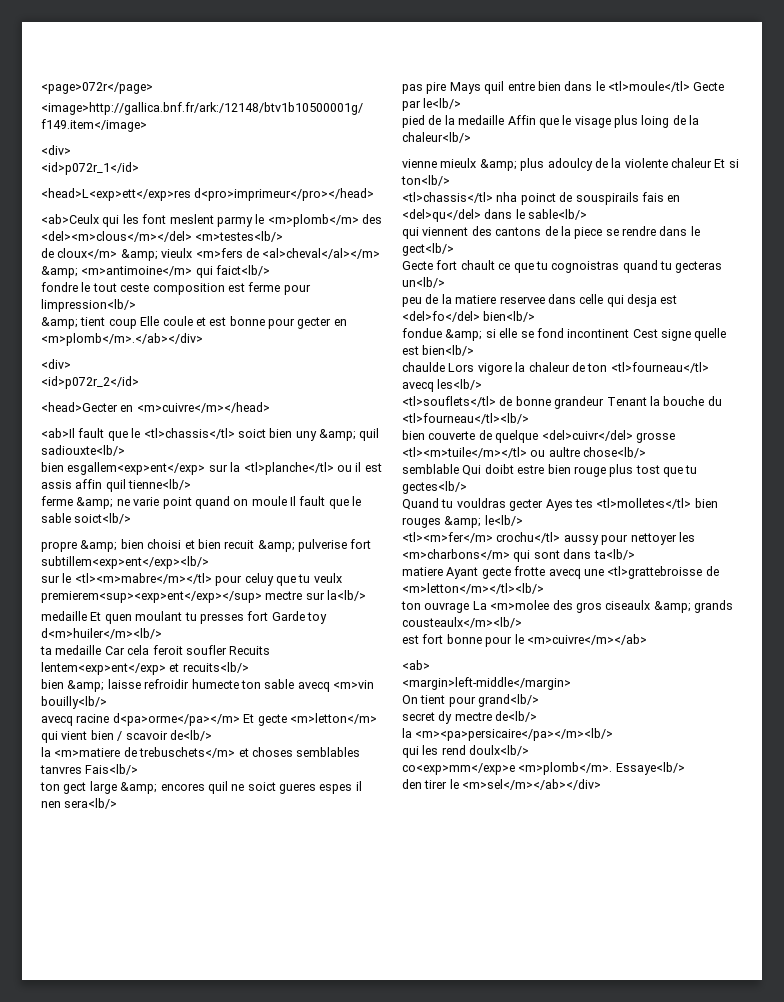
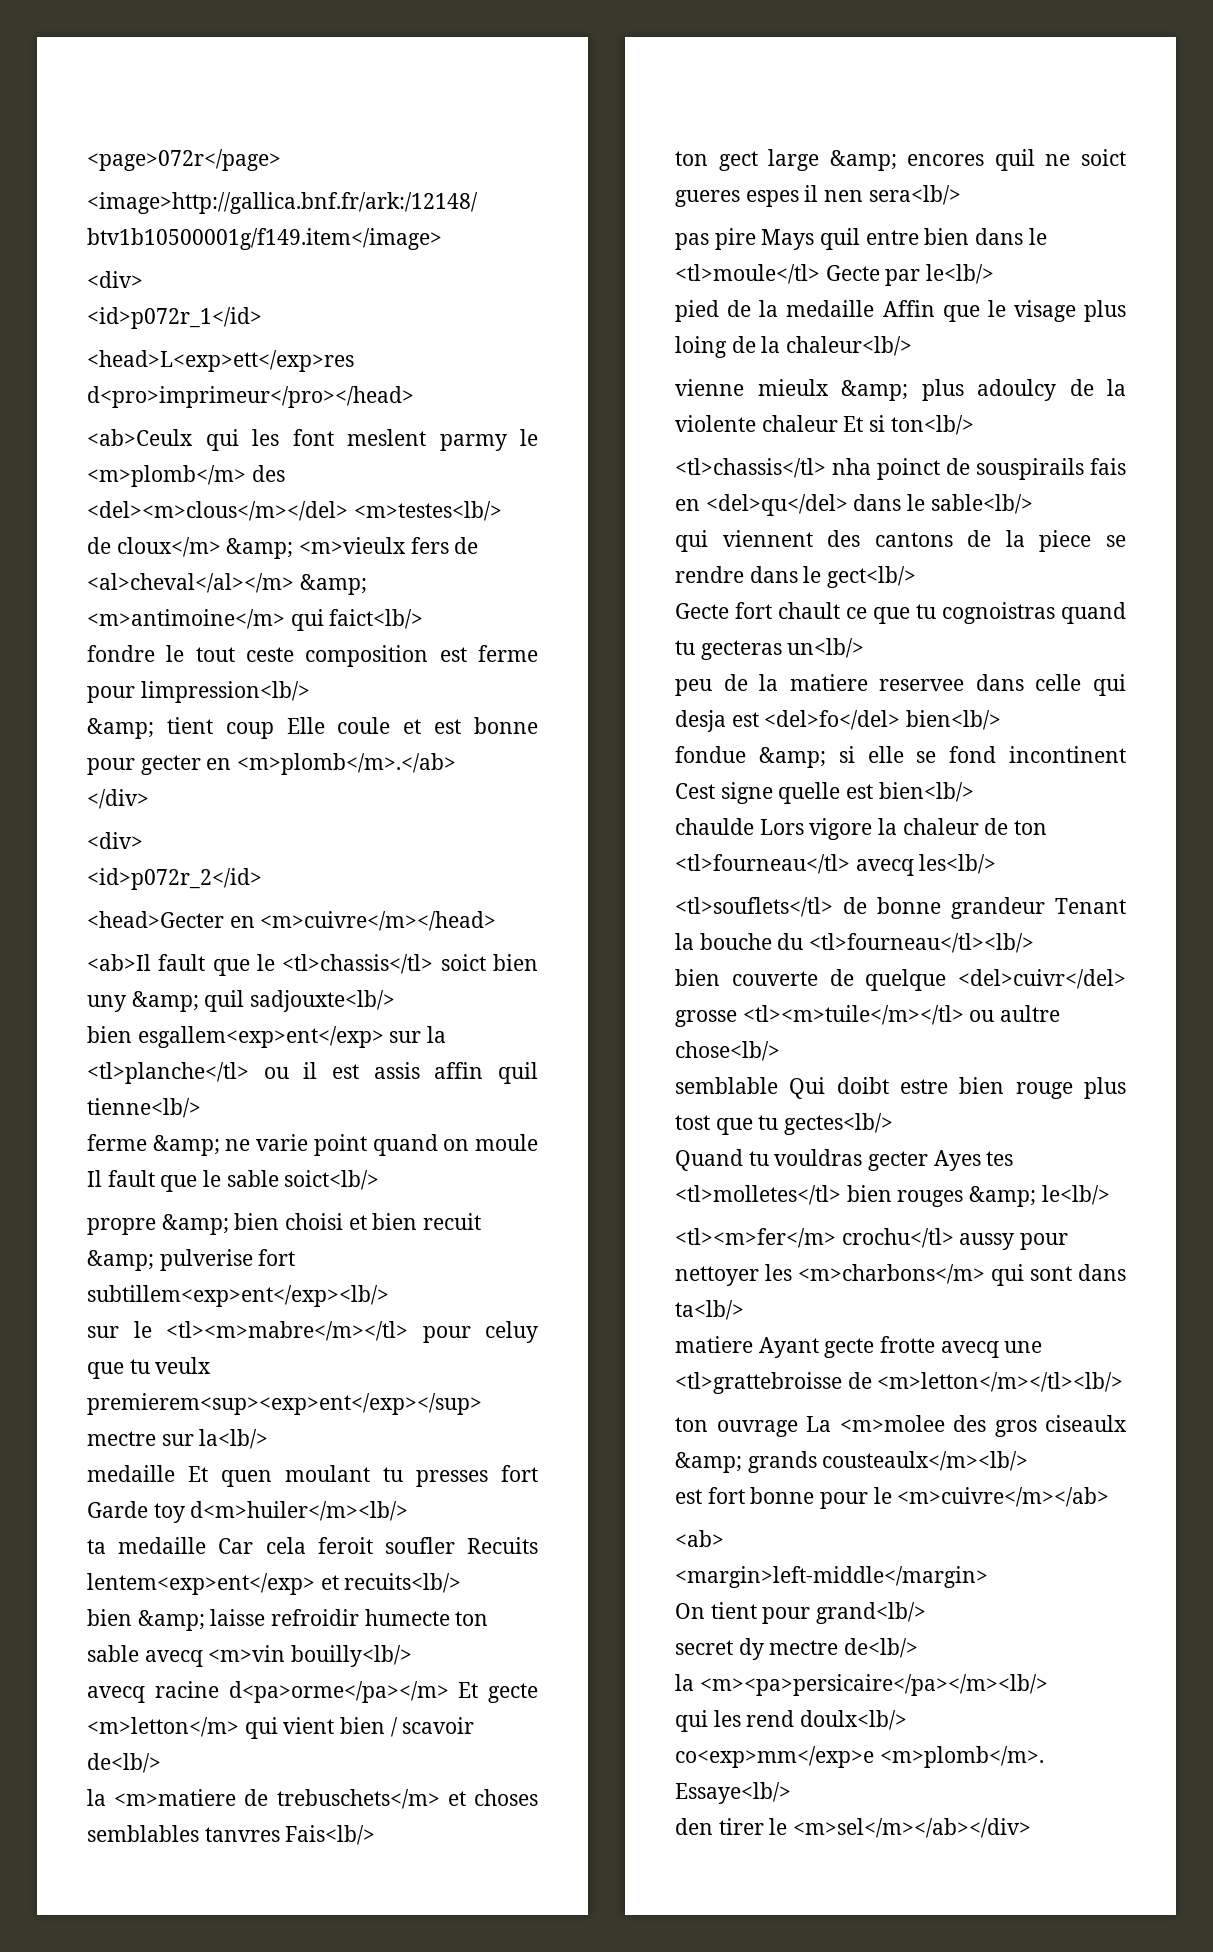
- de cloux</m> &amp; vieulx <m>fers de <al>cheval</al></m> &amp; <m>antimoine</m> qui faict<lb/>
+ de cloux</m> &amp; <m>vieulx fers de <al>cheval</al></m> &amp; <m>antimoine</m> qui faict<lb/>
- &amp; tient coup Elle coule et est bonne pour gecter en <m>plomb</m>.</ab></div>
+ &amp; tient coup Elle coule et est bonne pour gecter en <m>plomb</m>.</ab>
+ </div>
- <ab>Il fault que le <tl>chassis</tl> soict bien uny &amp; quil sadiouxte<lb/>
+ <ab>Il fault que le <tl>chassis</tl> soict bien uny &amp; quil sadjouxte<lb/>

